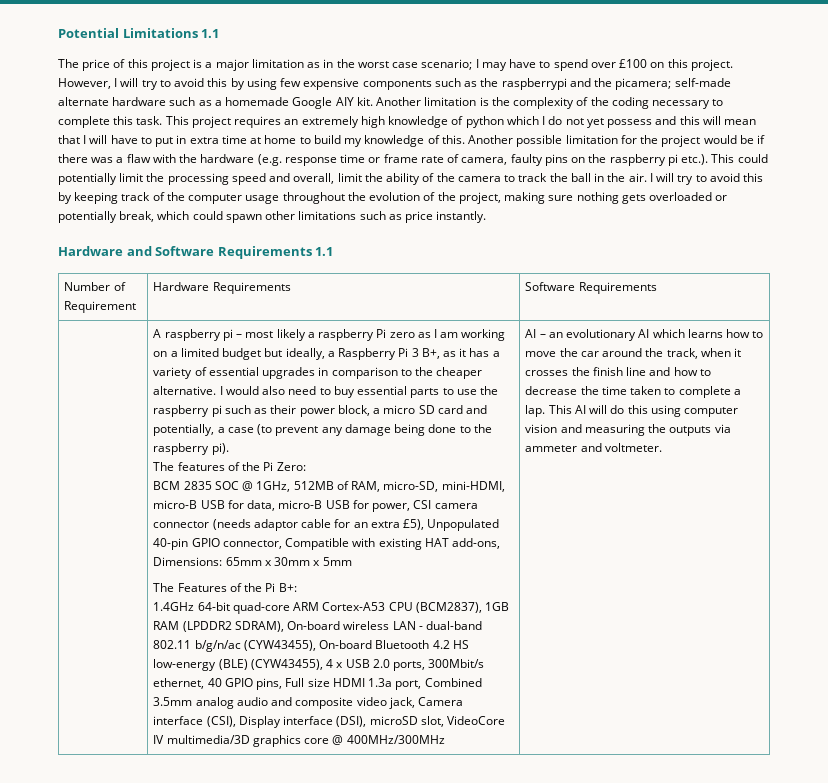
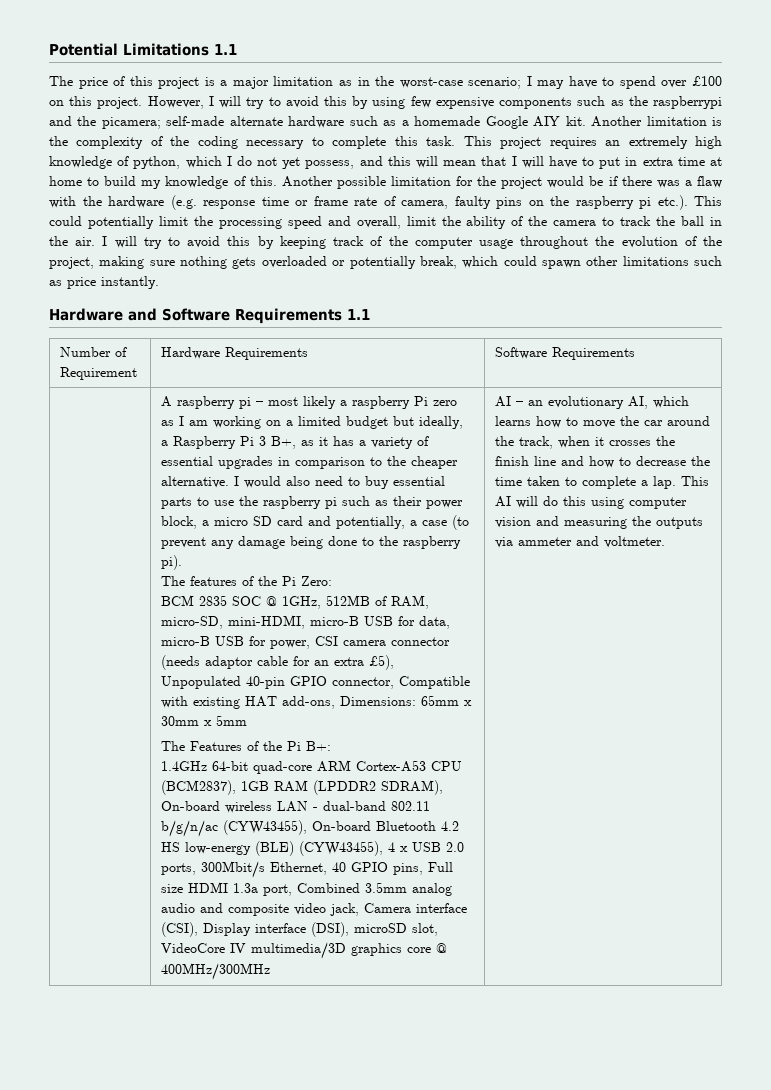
- The price of this project is a major limitation as in the worst case scenario; I may have to spend over £100 on this project.
+ The price of this project is a major limitation as in the worst-case scenario; I may have to spend over £100 on this project.
- This project requires an extremely high knowledge of python which I do not yet possess and this will mean that I will have to put in extra time at home to build my knowledge of this.
+ This project requires an extremely high knowledge of python, which I do not yet possess, and this will mean that I will have to put in extra time at home to build my knowledge of this.
- 1.4GHz 64-bit quad-core ARM Cortex-A53 CPU (BCM2837), 1GB RAM (LPDDR2 SDRAM), On-board wireless LAN - dual-band 802.11 b/g/n/ac (CYW43455), On-board Bluetooth 4.2 HS low-energy (BLE) (CYW43455), 4 x USB 2.0 ports, 300Mbit/s ethernet, 40 GPIO pins, Full size HDMI 1.3a port, Combined 3.5mm analog audio and composite video jack, Camera interface (CSI), Display interface (DSI), microSD slot, VideoCore IV multimedia/3D graphics core @ 400MHz/300MHz
+ 1.4GHz 64-bit quad-core ARM Cortex-A53 CPU (BCM2837), 1GB RAM (LPDDR2 SDRAM), On-board wireless LAN - dual-band 802.11 b/g/n/ac (CYW43455), On-board Bluetooth 4.2 HS low-energy (BLE) (CYW43455), 4 x USB 2.0 ports, 300Mbit/s Ethernet, 40 GPIO pins, Full size HDMI 1.3a port, Combined 3.5mm analog audio and composite video jack, Camera interface (CSI), Display interface (DSI), microSD slot, VideoCore IV multimedia/3D graphics core @ 400MHz/300MHz
- AI – an evolutionary AI which learns how to move the car around the track, when it crosses the finish line and how to decrease the time taken to complete a lap.
+ AI – an evolutionary AI, which learns how to move the car around the track, when it crosses the finish line and how to decrease the time taken to complete a lap.

